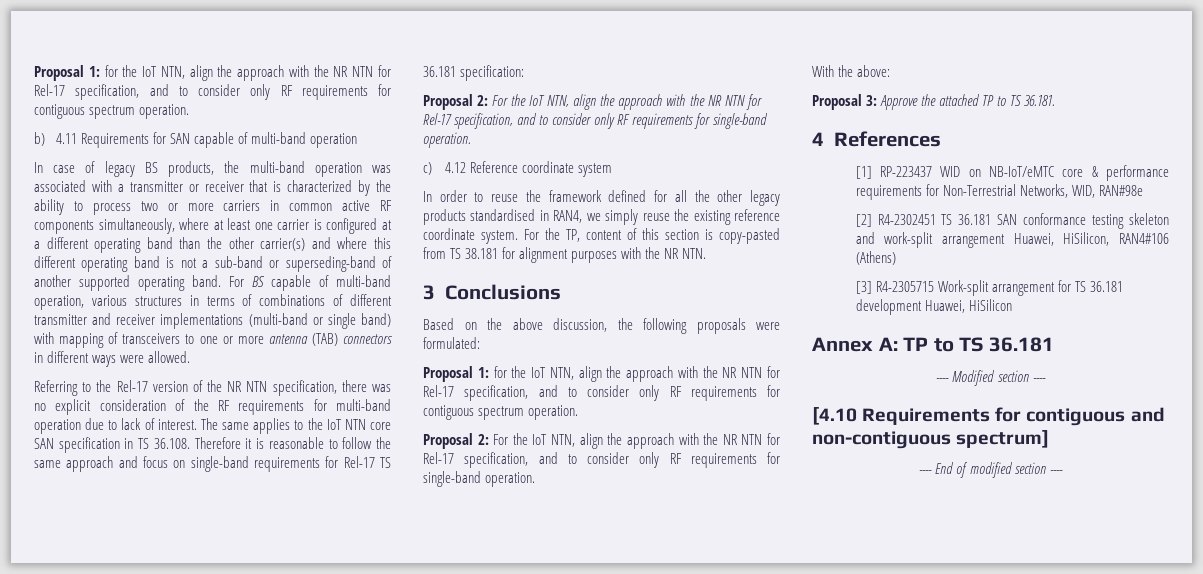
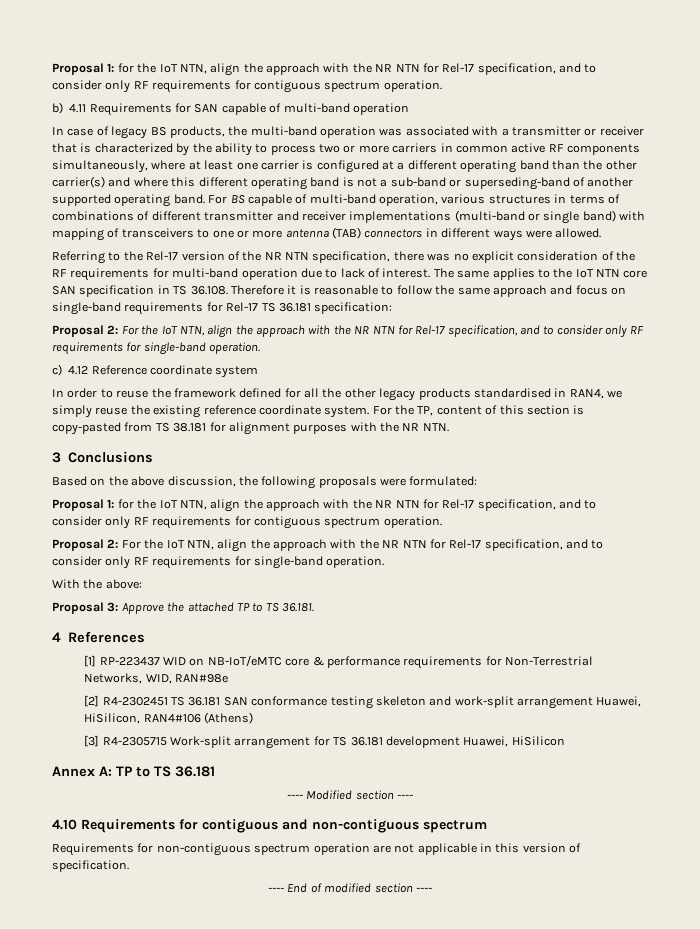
- [4.10 Requirements for contiguous and non-contiguous spectrum]
+ 4.10 Requirements for contiguous and non-contiguous spectrum
+ Requirements for non-contiguous spectrum operation are not applicable in this version of specification.

